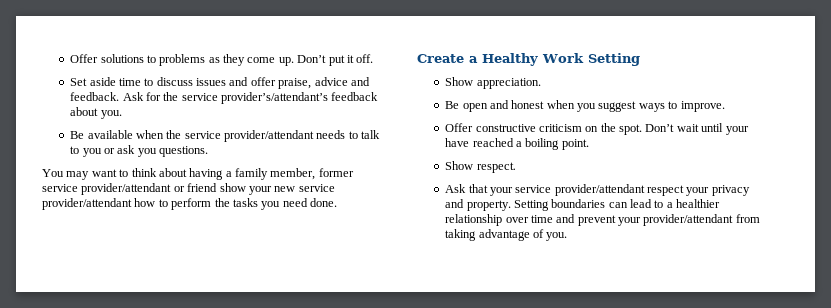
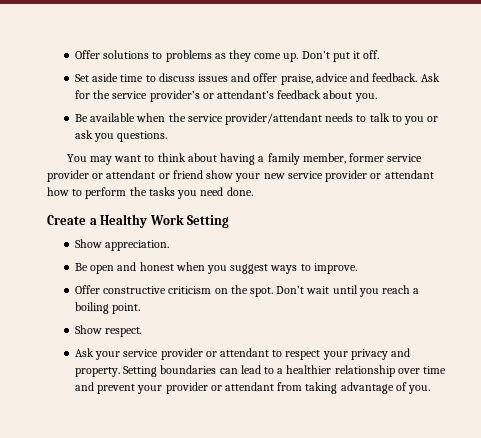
- Ask for the service provider’s/attendant’s feedback about you.
+ Ask for the service provider’s or attendant’s feedback about you.
- You may want to think about having a family member, former service provider/attendant or friend show your new service provider/attendant how to perform the tasks you need done.
+ You may want to think about having a family member, former service provider or attendant or friend show your new service provider or attendant how to perform the tasks you need done.
- Don’t wait until your have reached a boiling point.
+ Don’t wait until you reach a boiling point.
- Ask that your service provider/attendant respect your privacy and property.
+ Ask your service provider or attendant to respect your privacy and property.
- Setting boundaries can lead to a healthier relationship over time and prevent your provider/attendant from taking advantage of you.
+ Setting boundaries can lead to a healthier relationship over time and prevent your provider or attendant from taking advantage of you.

